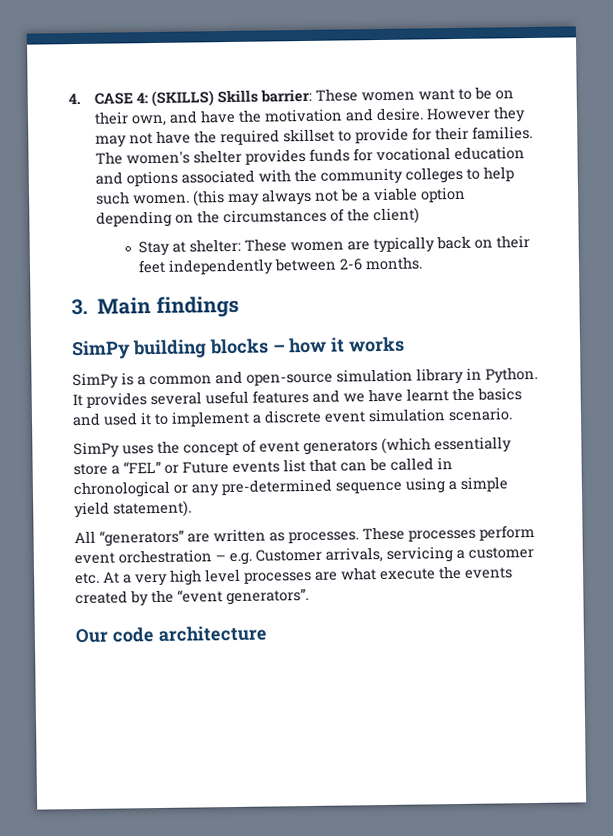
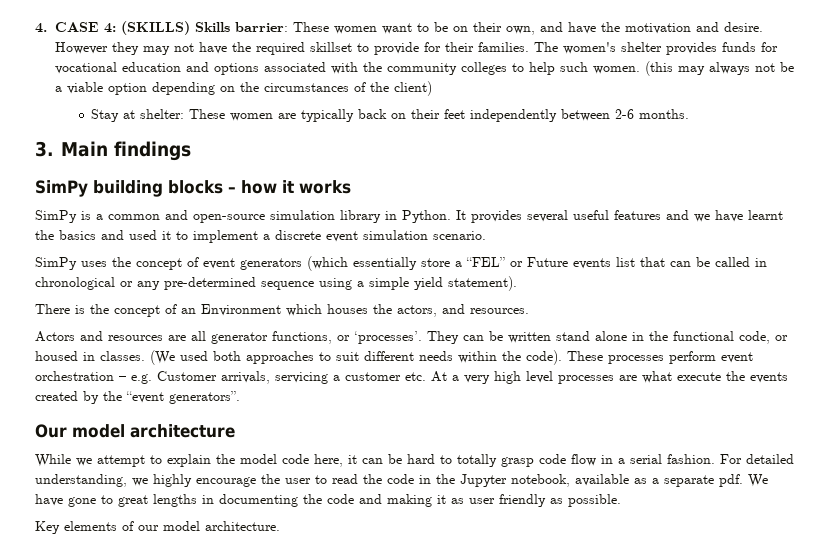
- All “generators” are written as processes.
+ There is the concept of an Environment which houses the actors, and resources.
+ Actors and resources are all generator functions, or ‘processes’. They can be written stand alone in the functional code, or housed in classes. (We used both approaches to suit different needs within the code).
- Our code architecture
+ Our model architecture
+ While we attempt to explain the model code here, it can be hard to totally grasp code flow in a serial fashion. For detailed understanding, we highly encourage the user to read the code in the Jupyter notebook, available as a separate pdf. We have gone to great lengths in documenting the code and making it as user friendly as possible.
+ Key elements of our model architecture.

